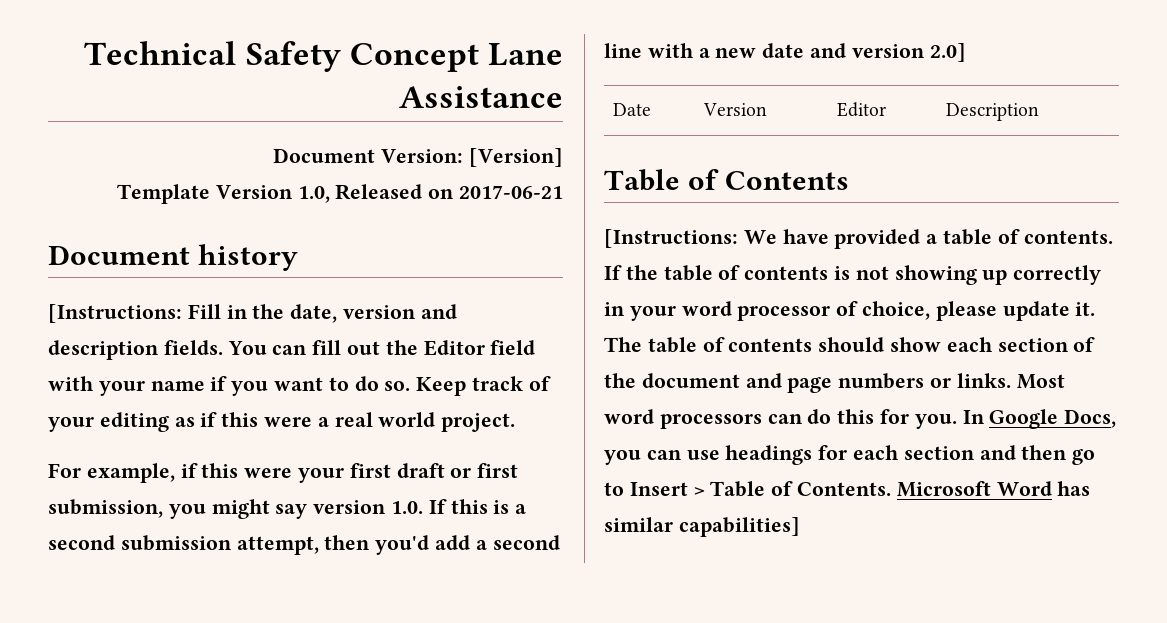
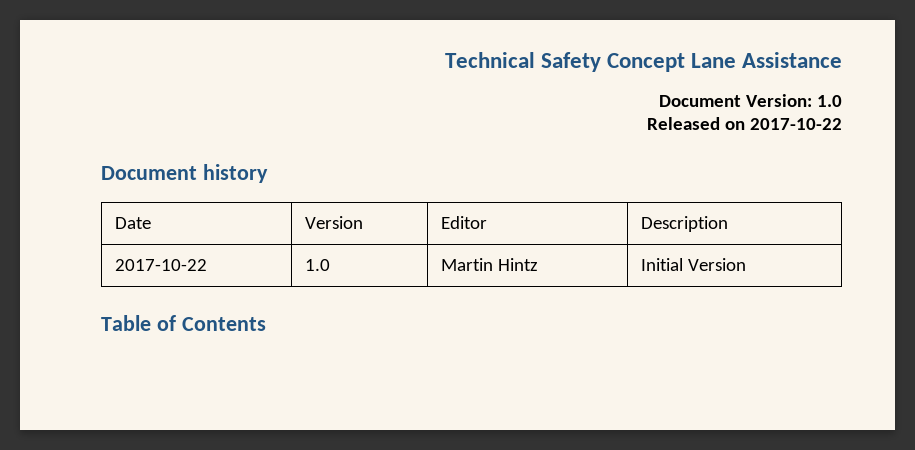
- Document Version: [Version]
- Template Version 1.0, Released on 2017-06-21
+ Document Version: 1.0
+ Released on 2017-10-22
- [Instructions: Fill in the date, version and description fields. You can fill out the Editor field with your name if you want to do so. Keep track of your editing as if this were a real world project.
- For example, if this were your first draft or first submission, you might say version 1.0. If this is a second submission attempt, then you'd add a second line with a new date and version 2.0]
  Date | Version | Editor | Description
+ 2017-10-22 | 1.0 | Martin Hintz | Initial Version
  Table of Contents
- [Instructions: We have provided a table of contents. If the table of contents is not showing up correctly in your word processor of choice, please update it. The table of contents should show each section of the document and page numbers or links. Most word processors can do this for you. In Google Docs, you can use headings for each section and then go to Insert > Table of Contents. Microsoft Word has similar capabilities]

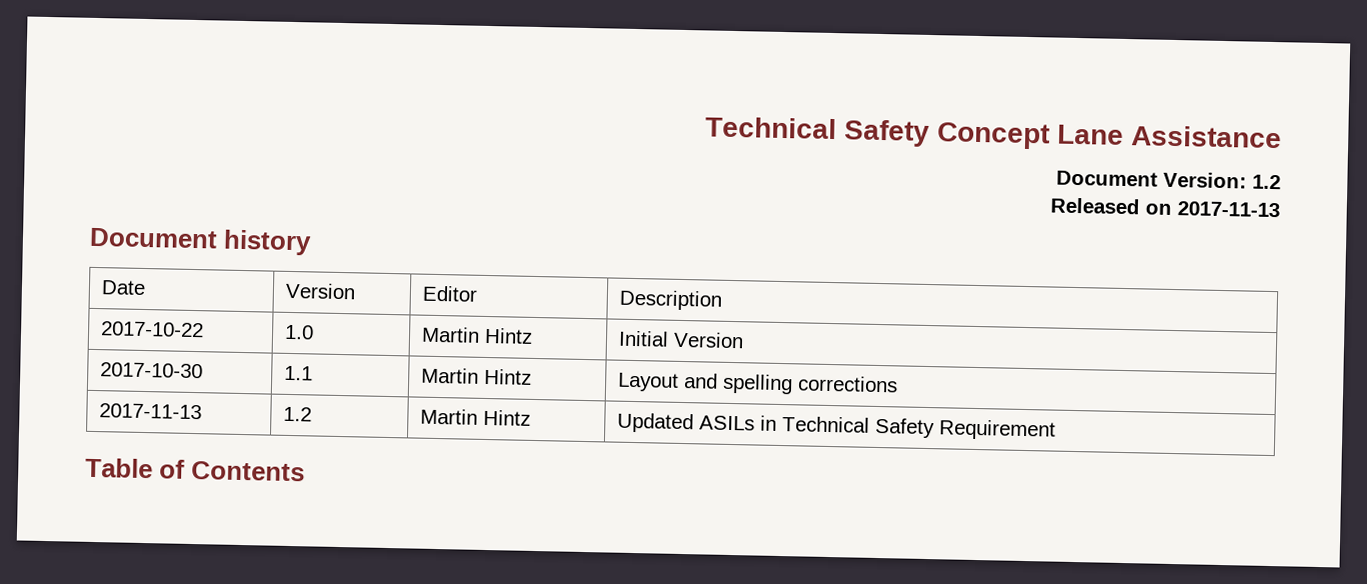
- Document Version: 1.0
+ Document Version: 1.2
- Released on 2017-10-22
+ Released on 2017-11-13
+ 2017-10-30 | 1.1 | Martin Hintz | Layout and spelling corrections
+ 2017-11-13 | 1.2 | Martin Hintz | Updated ASILs in Technical Safety Requirement

